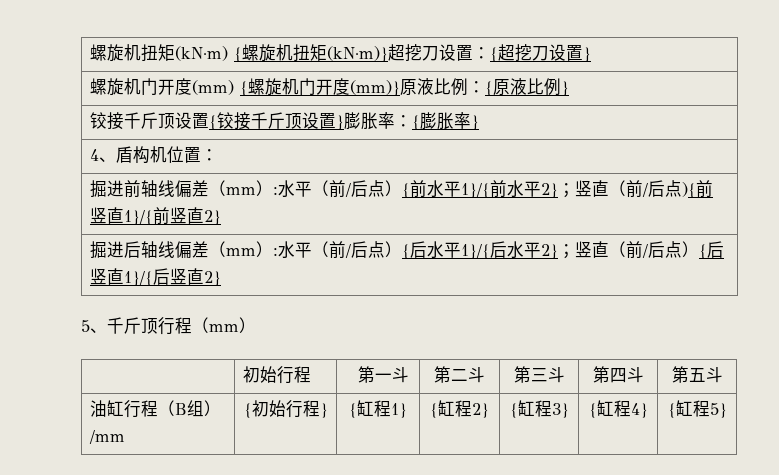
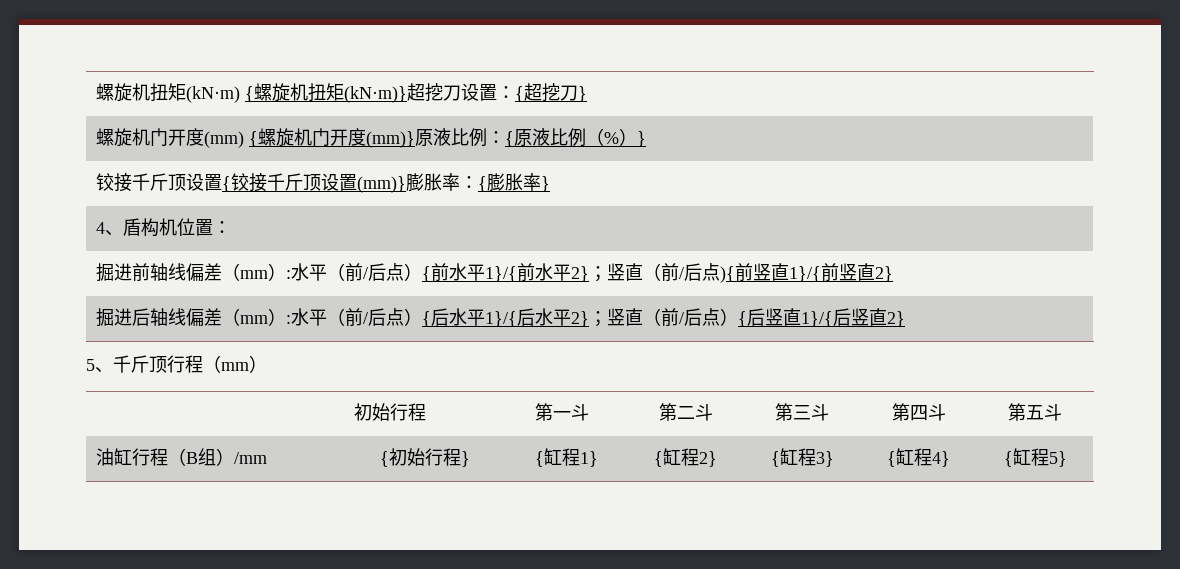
- 螺旋机扭矩(kN·m) {螺旋机扭矩(kN·m)}超挖刀设置：{超挖刀设置}
+ 螺旋机扭矩(kN·m) {螺旋机扭矩(kN·m)}超挖刀设置：{超挖刀}
- 螺旋机门开度(mm) {螺旋机门开度(mm)}原液比例：{原液比例}
+ 螺旋机门开度(mm) {螺旋机门开度(mm)}原液比例：{原液比例（%）}
- 铰接千斤顶设置{铰接千斤顶设置}膨胀率：{膨胀率}
+ 铰接千斤顶设置{铰接千斤顶设置(mm)}膨胀率：{膨胀率}

